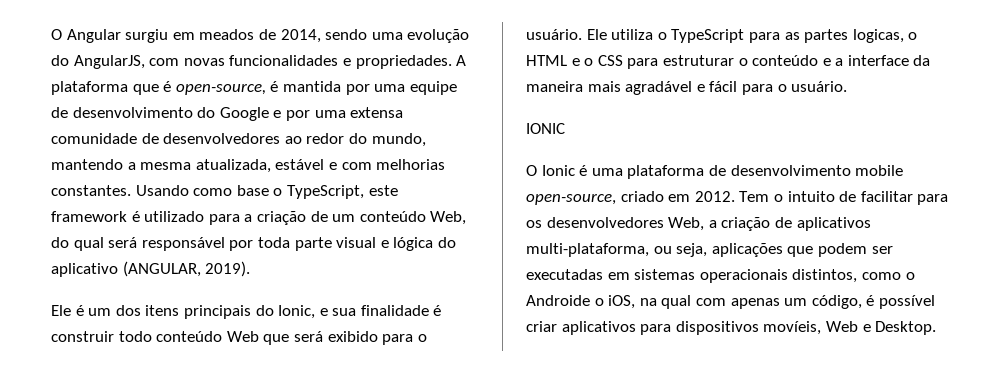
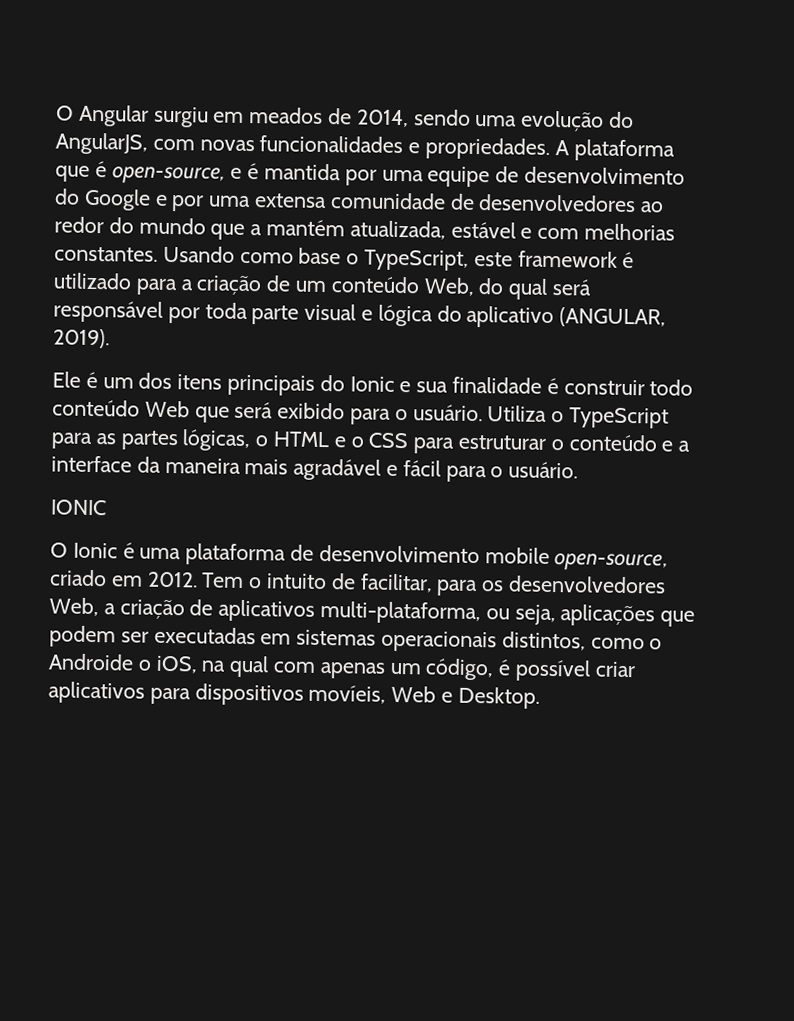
- A plataforma que é open-source, é mantida por uma equipe de desenvolvimento do Google e por uma extensa comunidade de desenvolvedores ao redor do mundo, mantendo a mesma atualizada, estável e com melhorias constantes.
+ A plataforma que é open-source, e é mantida por uma equipe de desenvolvimento do Google e por uma extensa comunidade de desenvolvedores ao redor do mundo que a mantém atualizada, estável e com melhorias constantes.
- Ele é um dos itens principais do Ionic, e sua finalidade é construir todo conteúdo Web que será exibido para o usuário.
+ Ele é um dos itens principais do Ionic e sua finalidade é construir todo conteúdo Web que será exibido para o usuário.
- Ele utiliza o TypeScript para as partes logicas, o HTML e o CSS para estruturar o conteúdo e a interface da maneira mais agradável e fácil para o usuário.
+ Utiliza o TypeScript para as partes lógicas, o HTML e o CSS para estruturar o conteúdo e a interface da maneira mais agradável e fácil para o usuário.
- Tem o intuito de facilitar para os desenvolvedores Web, a criação de aplicativos multi-plataforma, ou seja, aplicações que podem ser executadas em sistemas operacionais distintos, como o Androide o iOS, na qual com apenas um código, é possível criar aplicativos para dispositivos movíeis, Web e Desktop.
+ Tem o intuito de facilitar, para os desenvolvedores Web, a criação de aplicativos multi-plataforma, ou seja, aplicações que podem ser executadas em sistemas operacionais distintos, como o Androide o iOS, na qual com apenas um código, é possível criar aplicativos para dispositivos movíeis, Web e Desktop.

